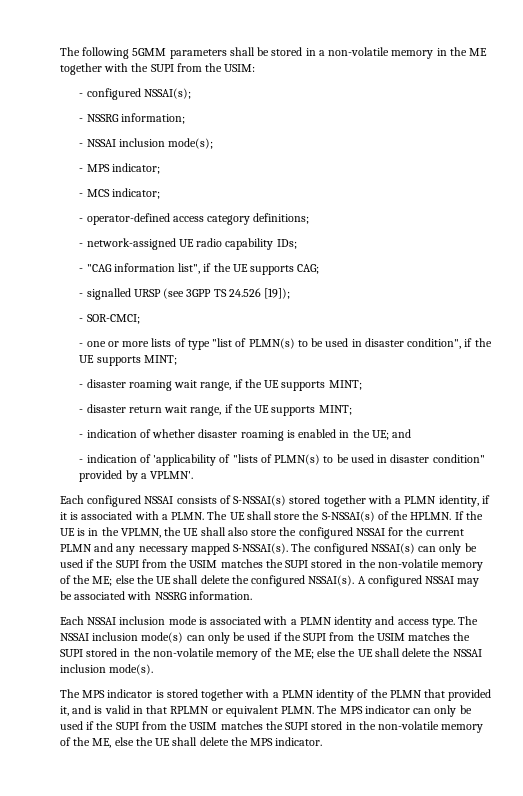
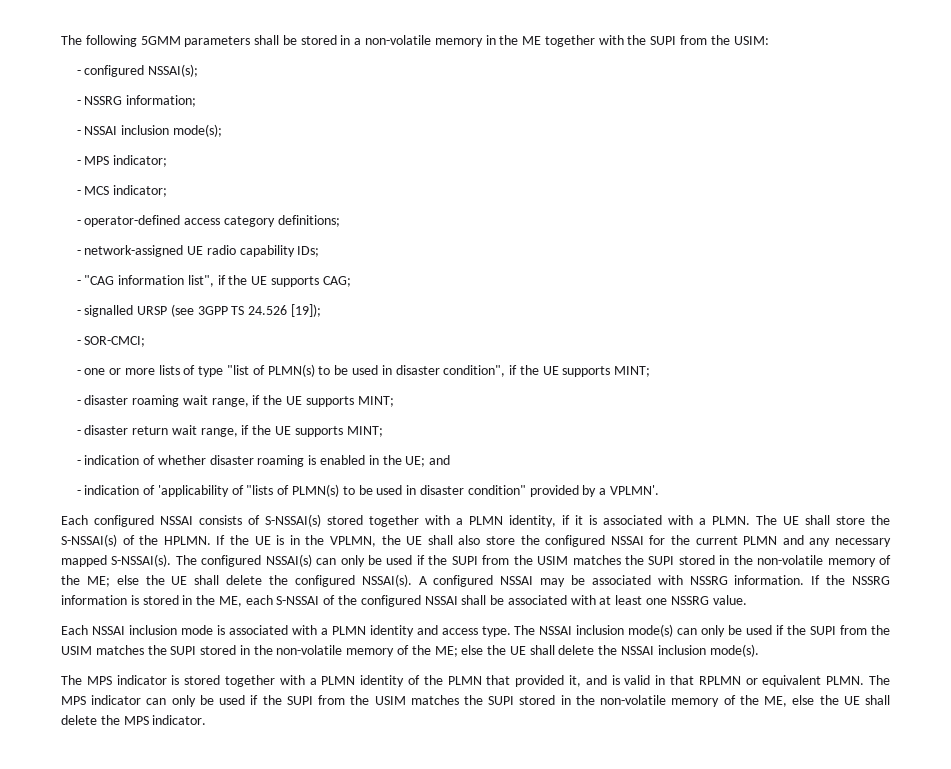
+ If the NSSRG information is stored in the ME, each S-NSSAI of the configured NSSAI shall be associated with at least one NSSRG value.

